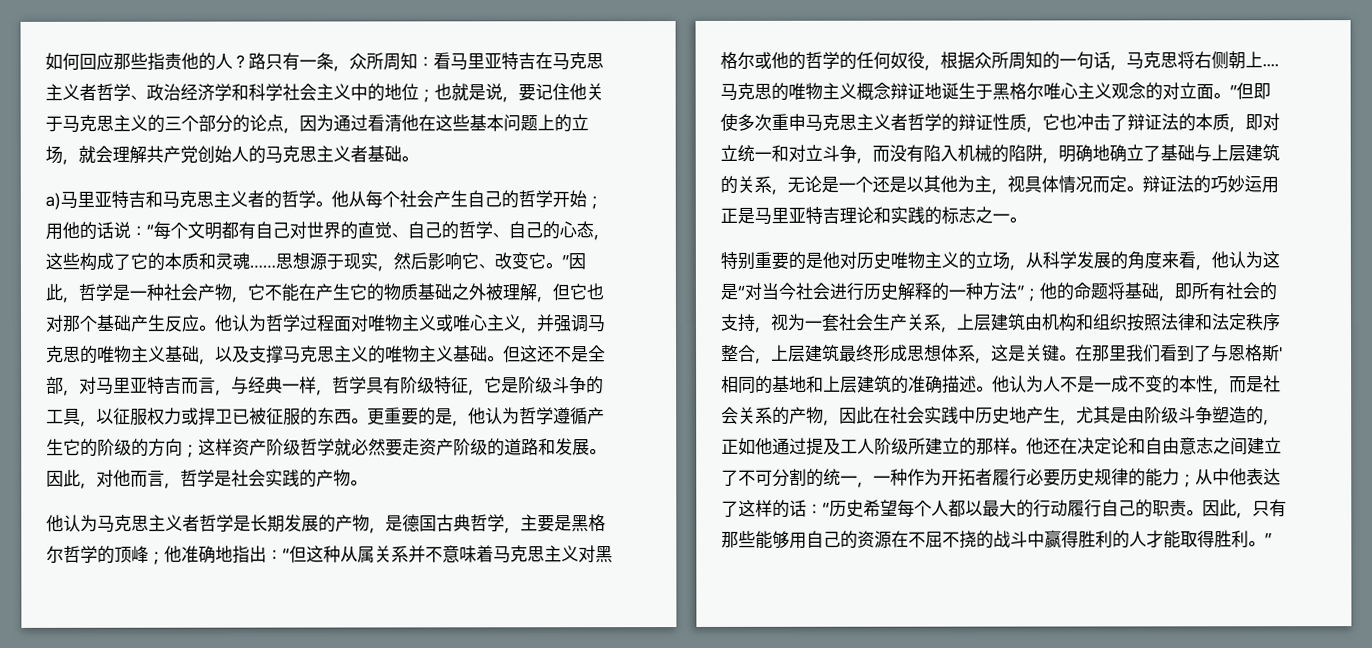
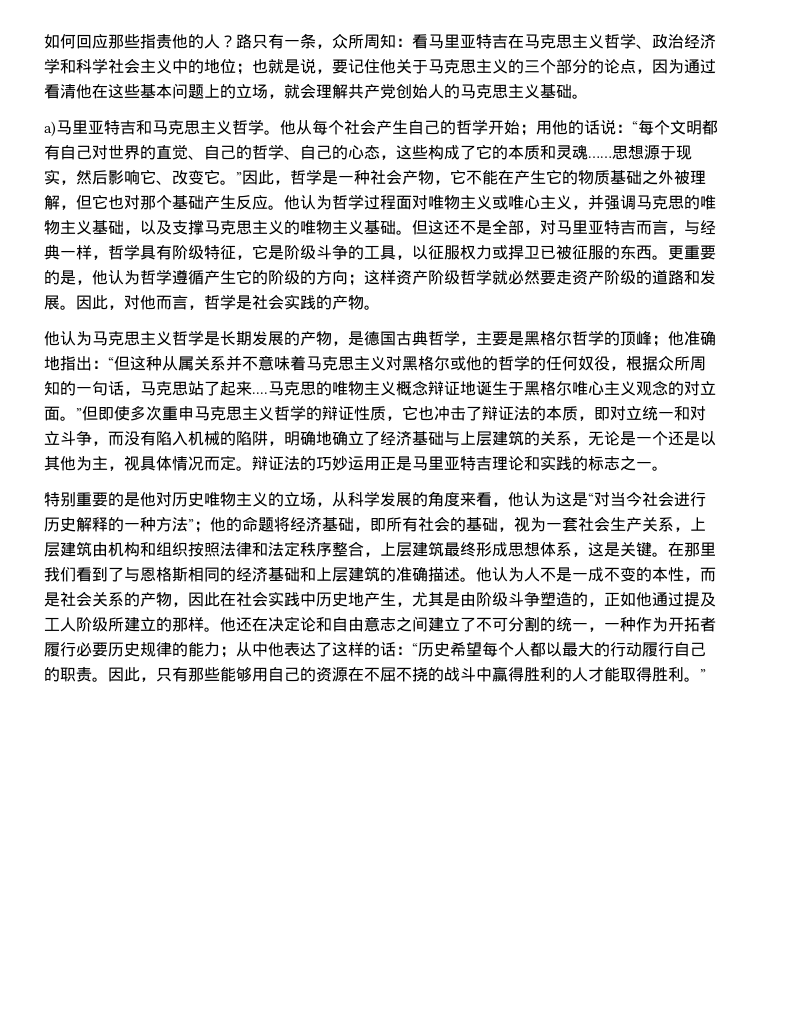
- 路只有一条，众所周知：看马里亚特吉在马克思主义者哲学、政治经济学和科学社会主义中的地位；也就是说，要记住他关于马克思主义的三个部分的论点，因为通过看清他在这些基本问题上的立场，就会理解共产党创始人的马克思主义者基础。
+ 路只有一条，众所周知：看马里亚特吉在马克思主义哲学、政治经济学和科学社会主义中的地位；也就是说，要记住他关于马克思主义的三个部分的论点，因为通过看清他在这些基本问题上的立场，就会理解共产党创始人的马克思主义基础。
- a)马里亚特吉和马克思主义者的哲学。
+ a)马里亚特吉和马克思主义哲学。
- 他认为马克思主义者哲学是长期发展的产物，是德国古典哲学，主要是黑格尔哲学的顶峰；他准确地指出：“但这种从属关系并不意味着马克思主义对黑格尔或他的哲学的任何奴役，根据众所周知的一句话，马克思将右侧朝上....
+ 他认为马克思主义哲学是长期发展的产物，是德国古典哲学，主要是黑格尔哲学的顶峰；他准确地指出：“但这种从属关系并不意味着马克思主义对黑格尔或他的哲学的任何奴役，根据众所周知的一句话，马克思站了起来....
- 马克思的唯物主义概念辩证地诞生于黑格尔唯心主义观念的对立面。”但即使多次重申马克思主义者哲学的辩证性质，它也冲击了辩证法的本质，即对立统一和对立斗争，而没有陷入机械的陷阱，明确地确立了基础与上层建筑的关系，无论是一个还是以其他为主，视具体情况而定。
+ 马克思的唯物主义概念辩证地诞生于黑格尔唯心主义观念的对立面。”但即使多次重申马克思主义哲学的辩证性质，它也冲击了辩证法的本质，即对立统一和对立斗争，而没有陷入机械的陷阱，明确地确立了经济基础与上层建筑的关系，无论是一个还是以其他为主，视具体情况而定。
- 他的命题将基础，即所有社会的支持，视为一套社会生产关系，上层建筑由机构和组织按照法律和法定秩序整合，上层建筑最终形成思想体系，这是关键。
+ 他的命题将经济基础，即所有社会的基础，视为一套社会生产关系，上层建筑由机构和组织按照法律和法定秩序整合，上层建筑最终形成思想体系，这是关键。
- 在那里我们看到了与恩格斯'相同的基地和上层建筑的准确描述。
+ 在那里我们看到了与恩格斯相同的经济基础和上层建筑的准确描述。

